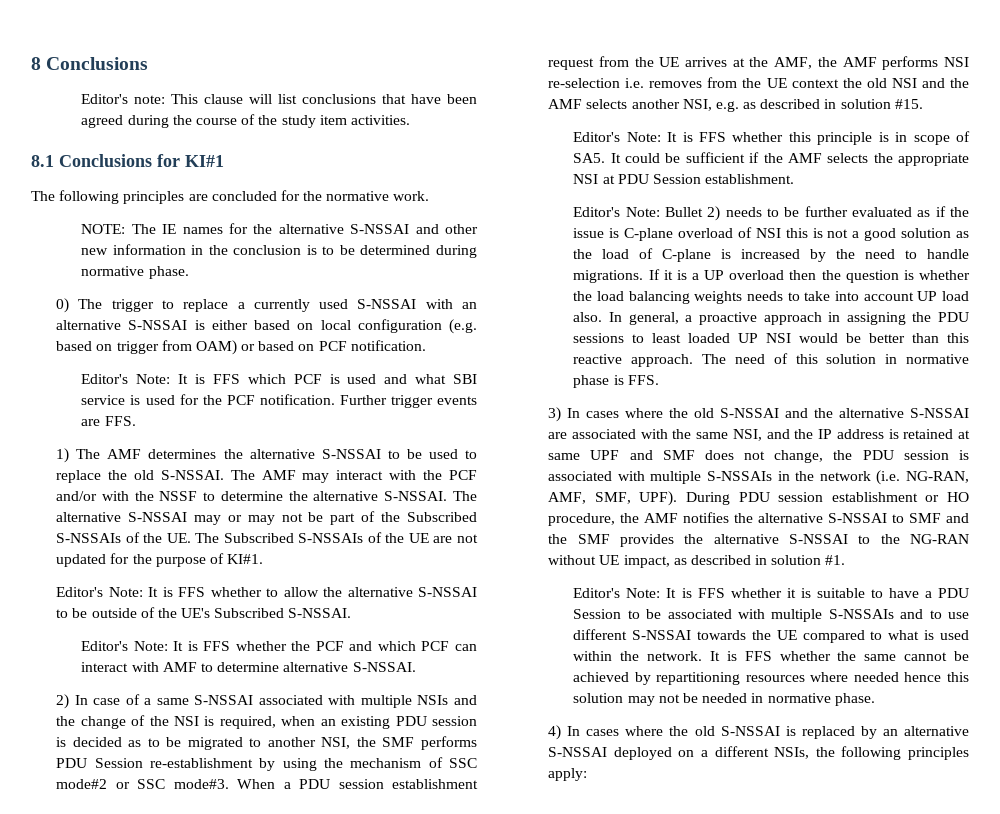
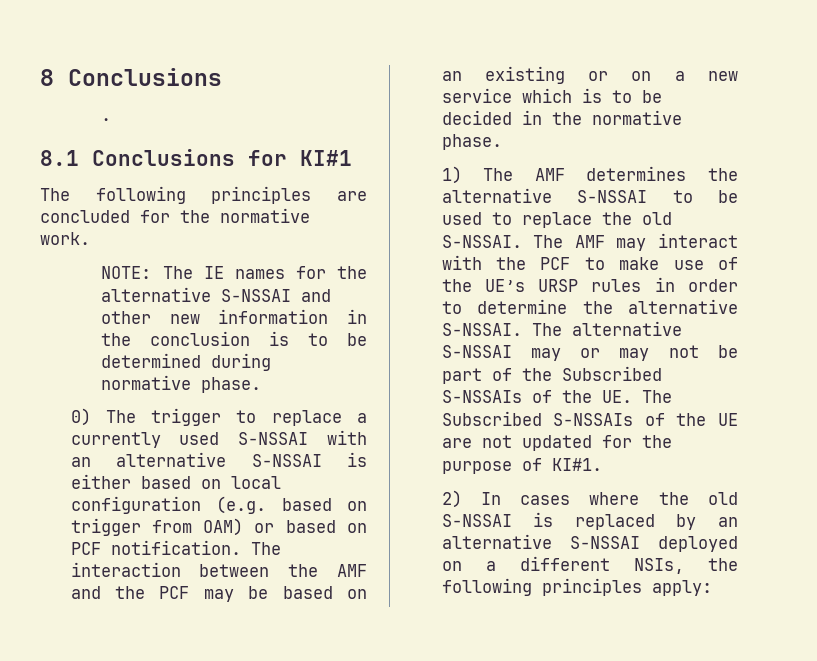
- Editor's note: This clause will list conclusions that have been agreed during the course of the study item activities.
+ .
- 0) The trigger to replace a currently used S-NSSAI with an alternative S-NSSAI is either based on local configuration (e.g. based on trigger from OAM) or based on PCF notification.
- Editor's Note: It is FFS which PCF is used and what SBI service is used for the PCF notification. Further trigger events are FFS.
+ 0) The trigger to replace a currently used S-NSSAI with an alternative S-NSSAI is either based on local configuration (e.g. based on trigger from OAM) or based on PCF notification. The interaction between the AMF and the PCF may be based on an existing or on a new service which is to be decided in the normative phase.
- The AMF may interact with the PCF and/or with the NSSF to determine the alternative S-NSSAI.
+ The AMF may interact with the PCF to make use of the UE’s URSP rules in order to determine the alternative S-NSSAI.
- Editor's Note: It is FFS whether to allow the alternative S-NSSAI to be outside of the UE's Subscribed S-NSSAI.
- Editor's Note: It is FFS whether the PCF and which PCF can interact with AMF to determine alternative S-NSSAI.
- 2) In case of a same S-NSSAI associated with multiple NSIs and the change of the NSI is required, when an existing PDU session is decided as to be migrated to another NSI, the SMF performs PDU Session re-establishment by using the mechanism of SSC mode#2 or SSC mode#3. When a PDU session establishment request from the UE arrives at the AMF, the AMF performs NSI re-selection i.e. removes from the UE context the old NSI and the AMF selects another NSI, e.g. as described in solution #15.
- Editor's Note: It is FFS whether this principle is in scope of SA5. It could be sufficient if the AMF selects the appropriate NSI at PDU Session establishment.
- Editor's Note: Bullet 2) needs to be further evaluated as if the issue is C-plane overload of NSI this is not a good solution as the load of C-plane is increased by the need to handle migrations. If it is a UP overload then the question is whether the load balancing weights needs to take into account UP load also. In general, a proactive approach in assigning the PDU sessions to least loaded UP NSI would be better than this reactive approach. The need of this solution in normative phase is FFS.
- 3) In cases where the old S-NSSAI and the alternative S-NSSAI are associated with the same NSI, and the IP address is retained at same UPF and SMF does not change, the PDU session is associated with multiple S-NSSAIs in the network (i.e. NG-RAN, AMF, SMF, UPF). During PDU session establishment or HO procedure, the AMF notifies the alternative S-NSSAI to SMF and the SMF provides the alternative S-NSSAI to the NG-RAN without UE impact, as described in solution #1.
- Editor's Note: It is FFS whether it is suitable to have a PDU Session to be associated with multiple S-NSSAIs and to use different S-NSSAI towards the UE compared to what is used within the network. It is FFS whether the same cannot be achieved by repartitioning resources where needed hence this solution may not be needed in normative phase.
- 4) In cases where the old S-NSSAI is replaced by an alternative S-NSSAI deployed on a different NSIs, the following principles apply:
+ 2) In cases where the old S-NSSAI is replaced by an alternative S-NSSAI deployed on a different NSIs, the following principles apply:

